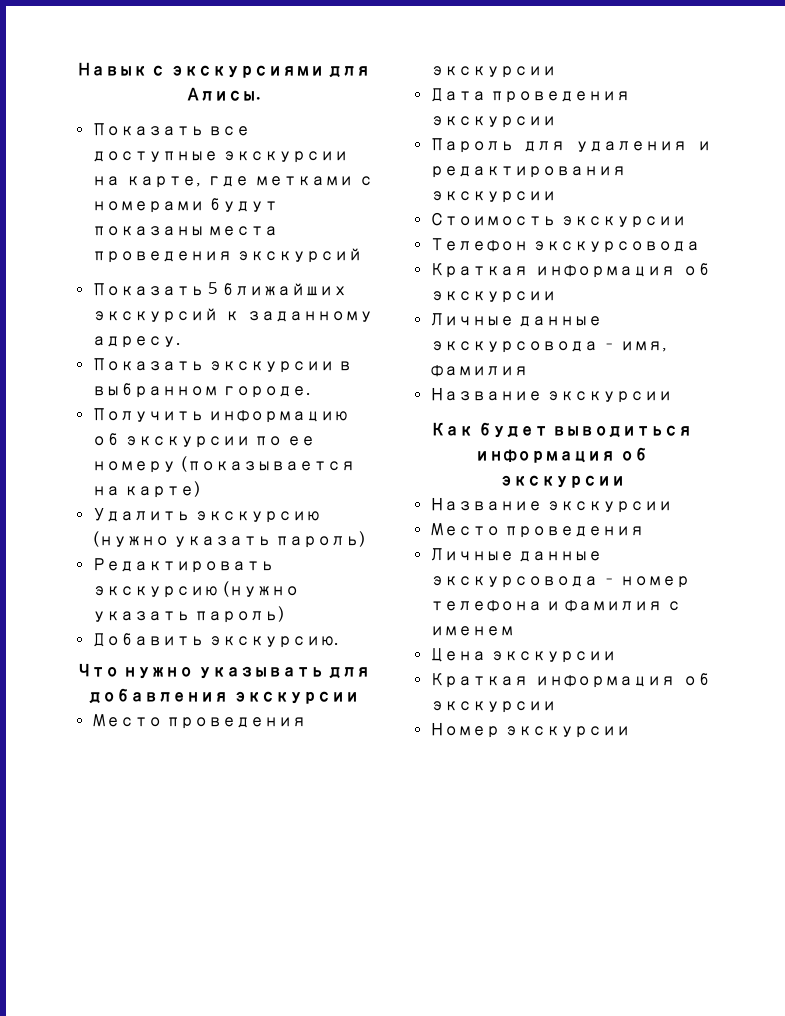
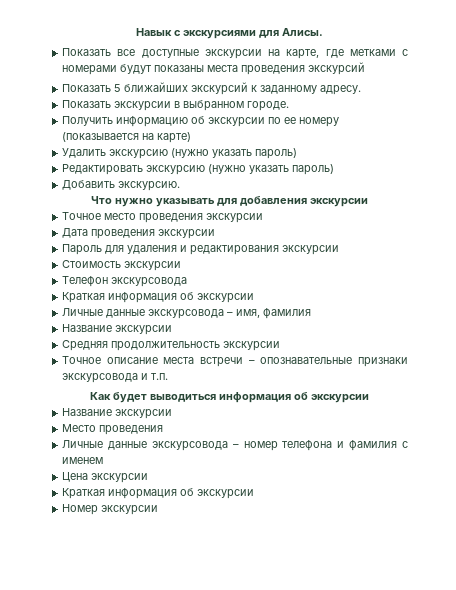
- Место проведения экскурсии
+ Точное место проведения экскурсии
+ Средняя продолжительность экскурсии
+ Точное описание места встречи – опознавательные признаки экскурсовода и т.п.

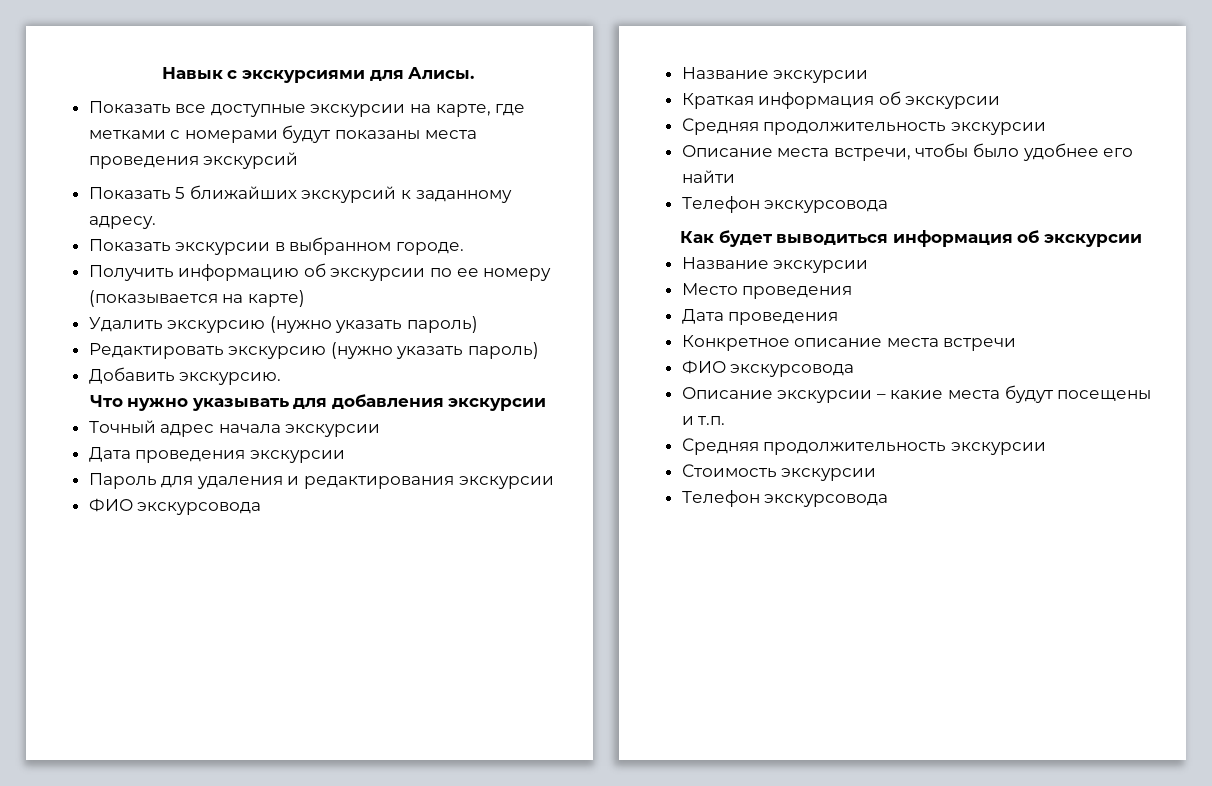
- Точное место проведения экскурсии
+ Точный адрес начала экскурсии
  Пароль для удаления и редактирования экскурсии
- Стоимость экскурсии
+ ФИО экскурсовода
+ Название экскурсии
+ Краткая информация об экскурсии
+ Средняя продолжительность экскурсии
+ Описание места встречи, чтобы было удобнее его найти
  Телефон экскурсовода
- Краткая информация об экскурсии
- Личные данные экскурсовода – имя, фамилия
- Название экскурсии
- Средняя продолжительность экскурсии
- Точное описание места встречи – опознавательные признаки экскурсовода и т.п.
  Место проведения
- Личные данные экскурсовода – номер телефона и фамилия с именем
- Цена экскурсии
- Краткая информация об экскурсии
- Номер экскурсии
+ Дата проведения
+ Конкретное описание места встречи
+ ФИО экскурсовода
+ Описание экскурсии – какие места будут посещены и т.п.
+ Средняя продолжительность экскурсии
+ Стоимость экскурсии
+ Телефон экскурсовода

